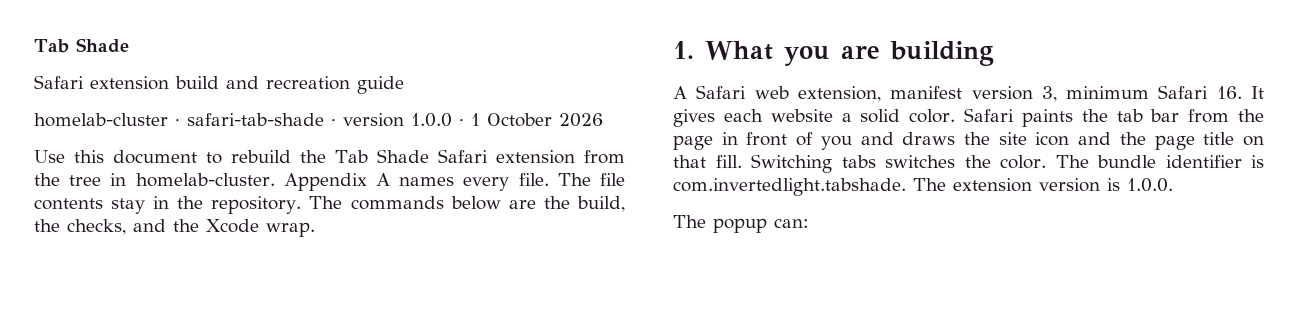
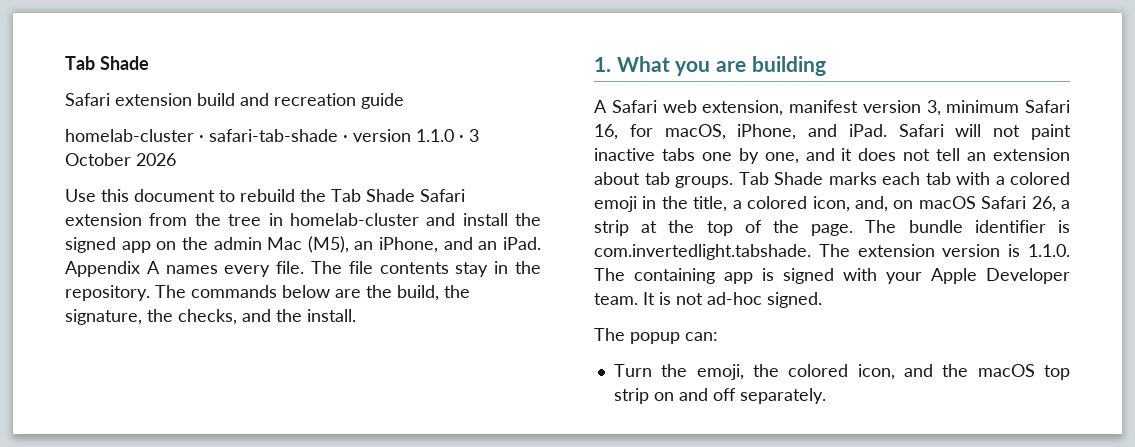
- homelab-cluster · safari-tab-shade · version 1.0.0 · 1 October 2026
+ homelab-cluster · safari-tab-shade · version 1.1.0 · 3 October 2026
- Use this document to rebuild the Tab Shade Safari extension from the tree in homelab-cluster.
+ Use this document to rebuild the Tab Shade Safari extension from the tree in homelab-cluster and install the signed app on the admin Mac (M5), an iPhone, and an iPad.
- The commands below are the build, the checks, and the Xcode wrap.
+ The commands below are the build, the signature, the checks, and the install.
- A Safari web extension, manifest version 3, minimum Safari 16. It gives each website a solid color. Safari paints the tab bar from the page in front of you and draws the site icon and the page title on that fill. Switching tabs switches the color.
+ A Safari web extension, manifest version 3, minimum Safari 16, for macOS, iPhone, and iPad. Safari will not paint inactive tabs one by one, and it does not tell an extension about tab groups. Tab Shade marks each tab with a colored emoji in the title, a colored icon, and, on macOS Safari 26, a strip at the top of the page.
- The bundle identifier is com.invertedlight.tabshade. The extension version is 1.0.0.
+ The bundle identifier is com.invertedlight.tabshade. The extension version is 1.1.0. The containing app is signed with your Apple Developer team. It is not ad-hoc signed.
  The popup can:
+ Turn the emoji, the colored icon, and the macOS top strip on and off separately.

